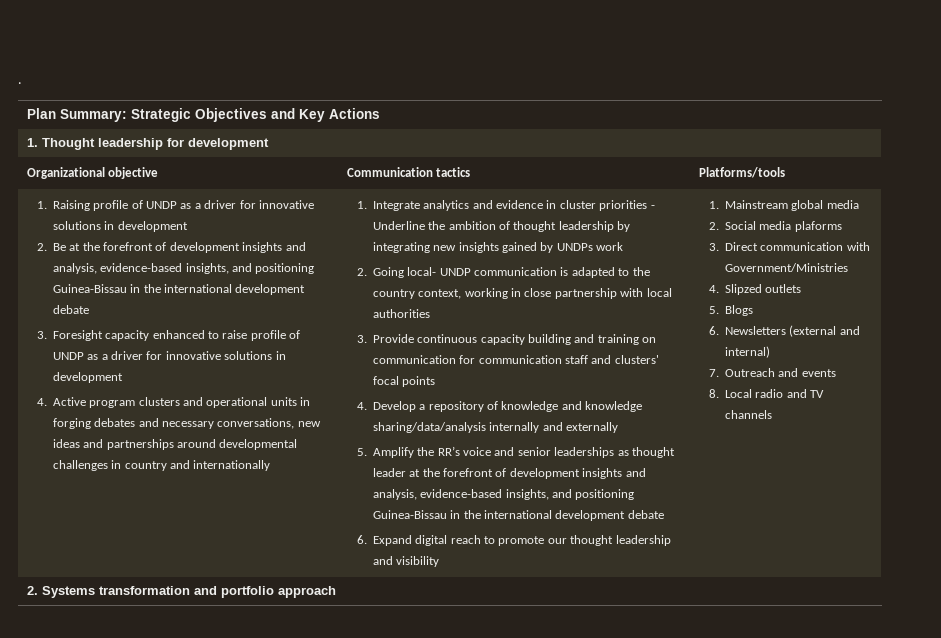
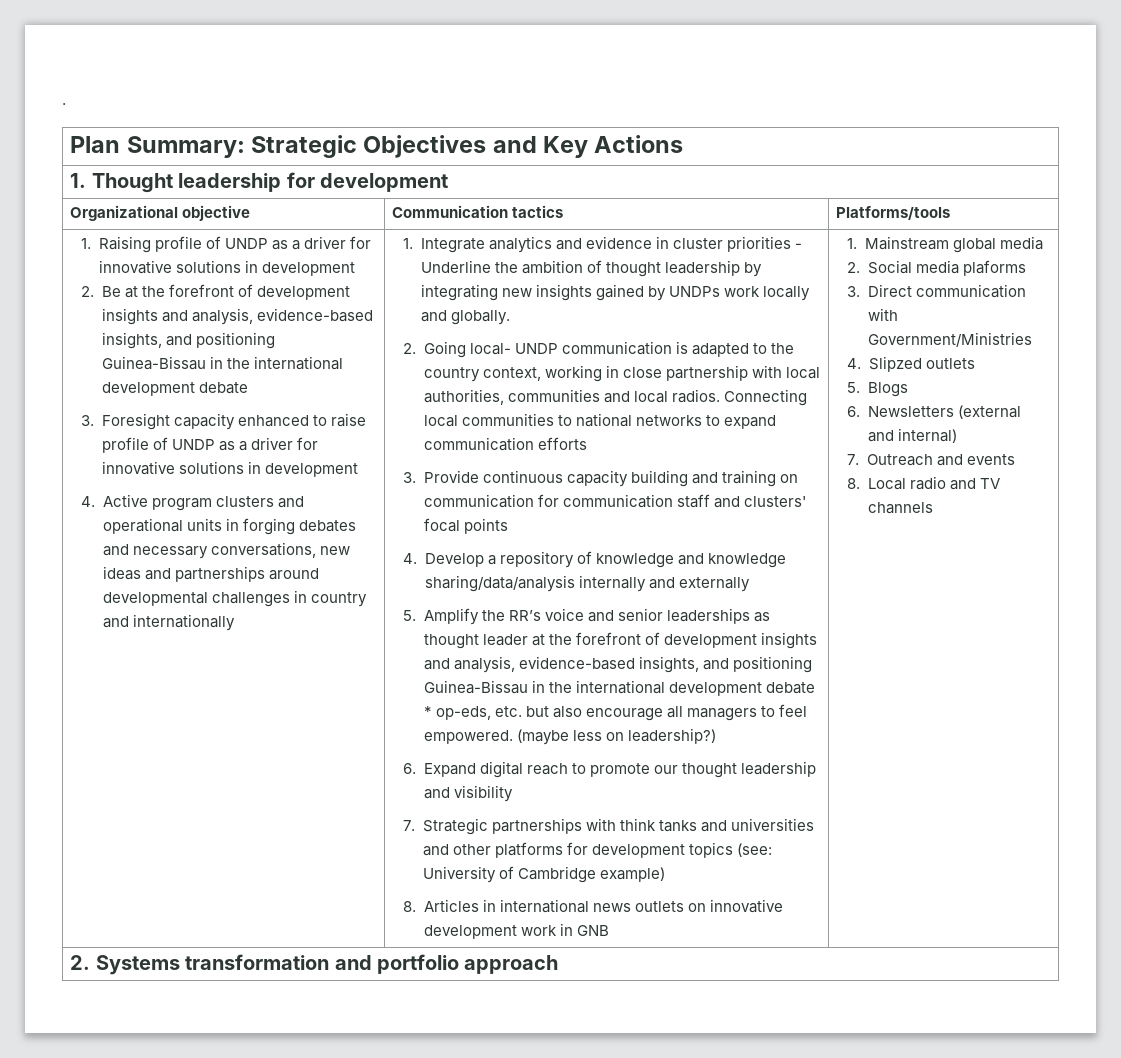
- 1. Integrate analytics and evidence in cluster priorities - Underline the ambition of thought leadership by integrating new insights gained by UNDPs work
+ 1. Integrate analytics and evidence in cluster priorities - Underline the ambition of thought leadership by integrating new insights gained by UNDPs work locally and globally.
- 2. Going local- UNDP communication is adapted to the country context, working in close partnership with local authorities
+ 2. Going local- UNDP communication is adapted to the country context, working in close partnership with local authorities, communities and local radios. Connecting local communities to national networks to expand communication efforts
- 5. Amplify the RR’s voice and senior leaderships as thought leader at the forefront of development insights and analysis, evidence-based insights, and positioning Guinea-Bissau in the international development debate
+ 5. Amplify the RR’s voice and senior leaderships as thought leader at the forefront of development insights and analysis, evidence-based insights, and positioning Guinea-Bissau in the international development debate * op-eds, etc. but also encourage all managers to feel empowered. (maybe less on leadership?)
+ 7. Strategic partnerships with think tanks and universities and other platforms for development topics (see: University of Cambridge example)
+ 8. Articles in international news outlets on innovative development work in GNB

